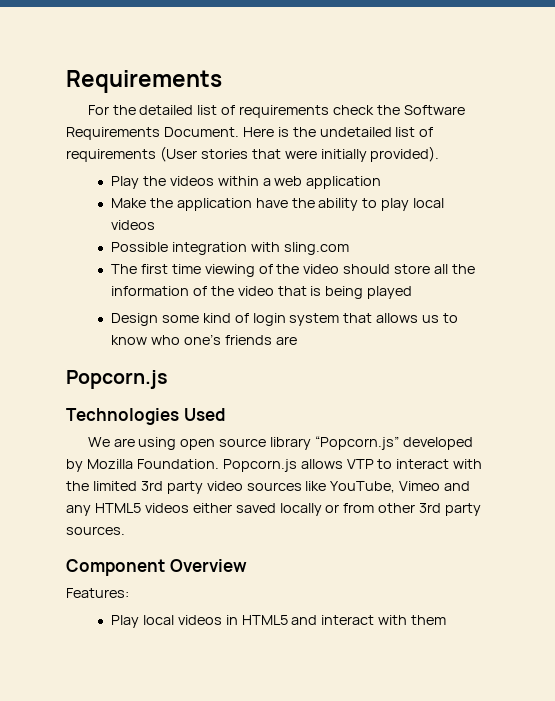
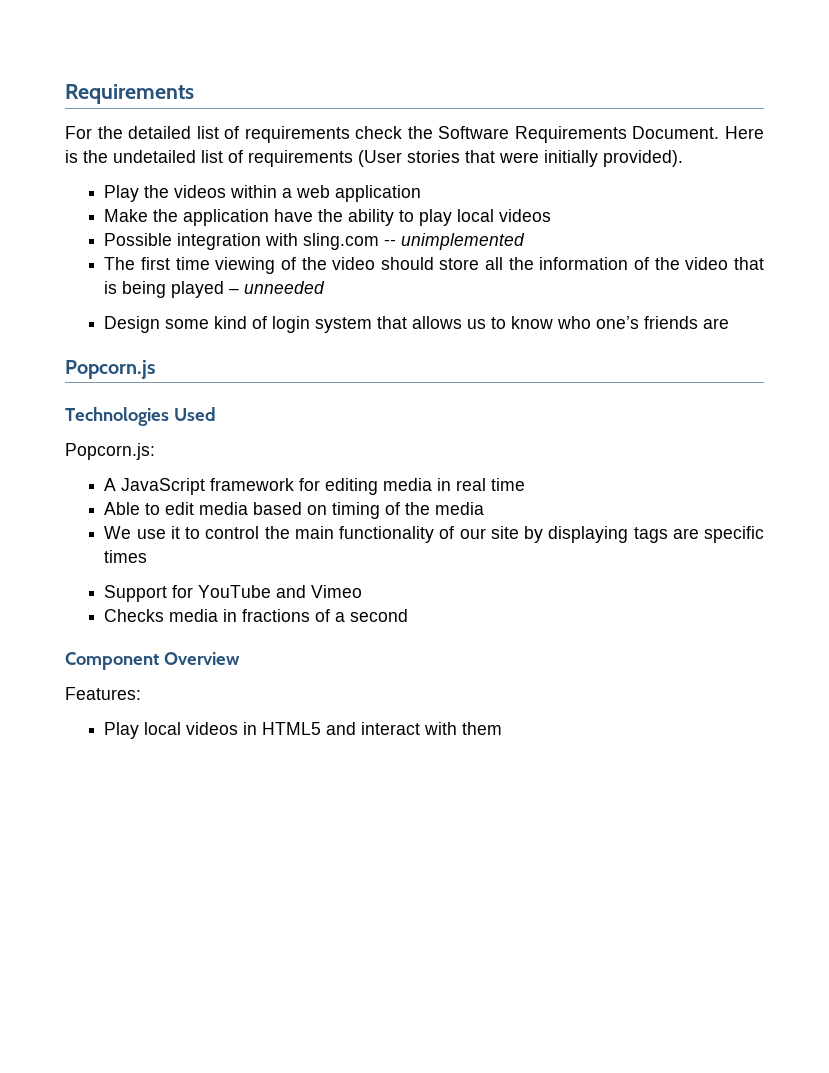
- Possible integration with sling.com
+ Possible integration with sling.com -- unimplemented
- The first time viewing of the video should store all the information of the video that is being played
+ The first time viewing of the video should store all the information of the video that is being played – unneeded
- We are using open source library “Popcorn.js” developed by Mozilla Foundation. Popcorn.js allows VTP to interact with the limited 3rd party video sources like YouTube, Vimeo and any HTML5 videos either saved locally or from other 3rd party sources.
+ Popcorn.js:
+ A JavaScript framework for editing media in real time
+ Able to edit media based on timing of the media
+ We use it to control the main functionality of our site by displaying tags are specific times
+ Support for YouTube and Vimeo
+ Checks media in fractions of a second

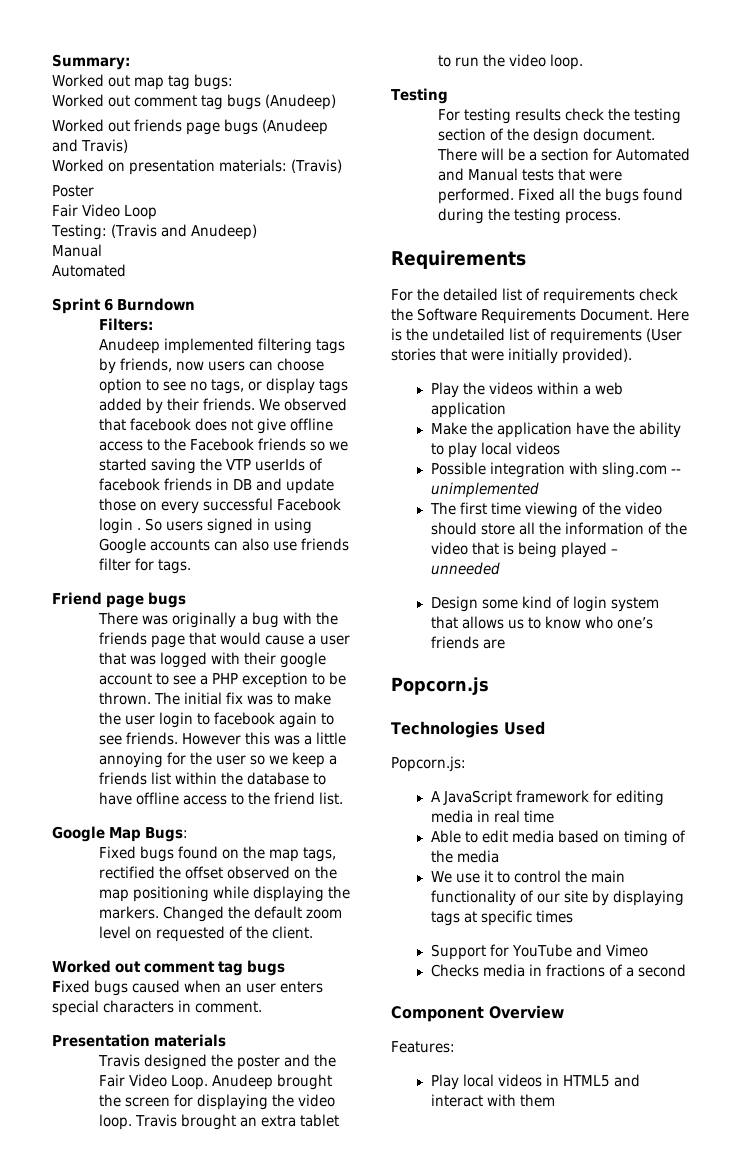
+ Summary:
+ Worked out map tag bugs:
+ Worked out comment tag bugs (Anudeep)
+ Worked out friends page bugs (Anudeep and Travis)
+ Worked on presentation materials: (Travis)
+ Poster
+ Fair Video Loop
+ Testing: (Travis and Anudeep)
+ Manual
+ Automated
+ Sprint 6 Burndown
+ Filters:
+ Anudeep implemented filtering tags by friends, now users can choose option to see no tags, or display tags added by their friends. We observed that facebook does not give offline access to the Facebook friends so we started saving the VTP userIds of facebook friends in DB and update those on every successful Facebook login . So users signed in using Google accounts can also use friends filter for tags.
+ Friend page bugs
+ There was originally a bug with the friends page that would cause a user that was logged with their google account to see a PHP exception to be thrown. The initial fix was to make the user login to facebook again to see friends. However this was a little annoying for the user so we keep a friends list within the database to have offline access to the friend list.
+ Google Map Bugs:
+ Fixed bugs found on the map tags, rectified the offset observed on the map positioning while displaying the markers. Changed the default zoom level on requested of the client.
+ Worked out comment tag bugs
+ Fixed bugs caused when an user enters special characters in comment.
+ Presentation materials
+ Travis designed the poster and the Fair Video Loop. Anudeep brought the screen for displaying the video loop. Travis brought an extra tablet to run the video loop.
+ Testing
+ For testing results check the testing section of the design document. There will be a section for Automated and Manual tests that were performed. Fixed all the bugs found during the testing process.
- We use it to control the main functionality of our site by displaying tags are specific times
+ We use it to control the main functionality of our site by displaying tags at specific times

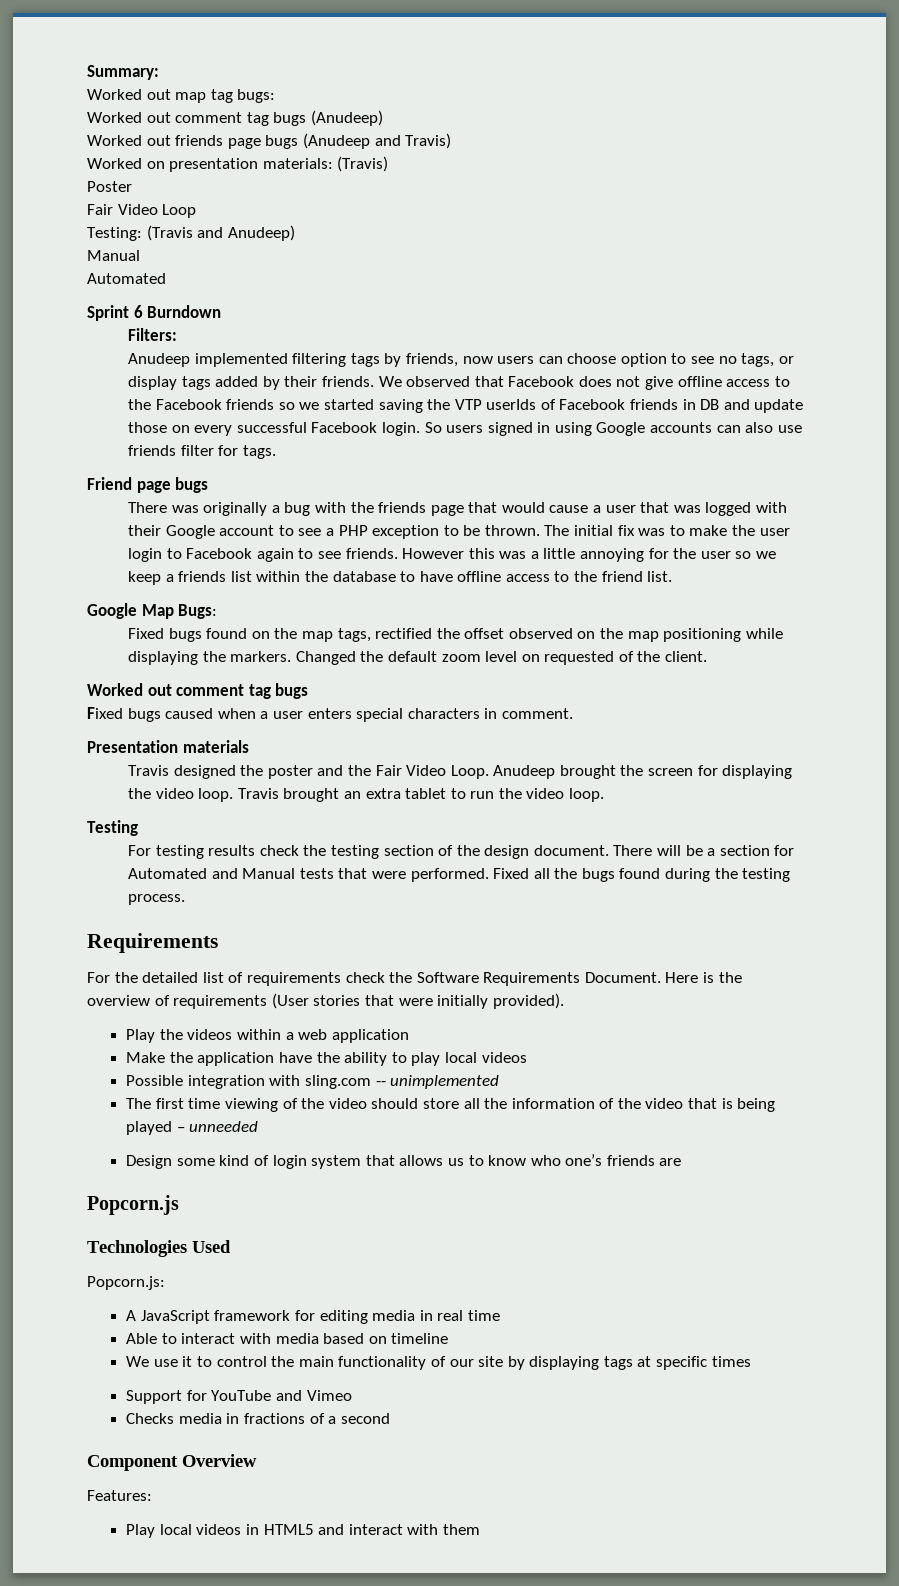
- We observed that facebook does not give offline access to the Facebook friends so we started saving the VTP userIds of facebook friends in DB and update those on every successful Facebook login .
+ We observed that Facebook does not give offline access to the Facebook friends so we started saving the VTP userIds of Facebook friends in DB and update those on every successful Facebook login.
- There was originally a bug with the friends page that would cause a user that was logged with their google account to see a PHP exception to be thrown.
+ There was originally a bug with the friends page that would cause a user that was logged with their Google account to see a PHP exception to be thrown.
- The initial fix was to make the user login to facebook again to see friends.
+ The initial fix was to make the user login to Facebook again to see friends.
- Fixed bugs caused when an user enters special characters in comment.
+ Fixed bugs caused when a user enters special characters in comment.
- Here is the undetailed list of requirements (User stories that were initially provided).
+ Here is the overview of requirements (User stories that were initially provided).
- Able to edit media based on timing of the media
+ Able to interact with media based on timeline

